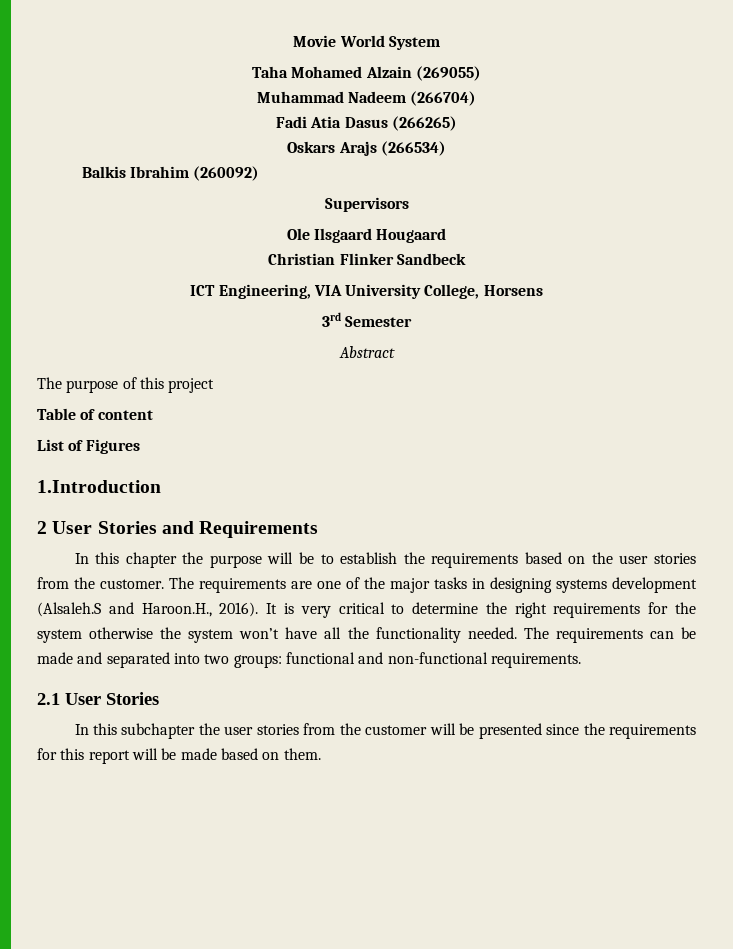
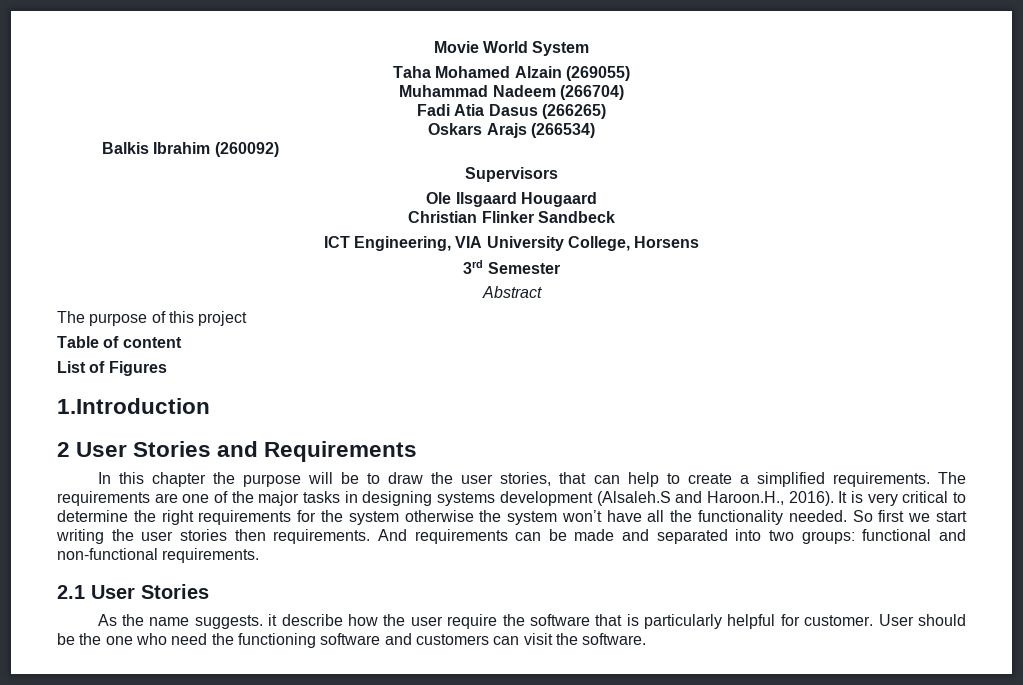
- In this chapter the purpose will be to establish the requirements based on the user stories from the customer.
+ In this chapter the purpose will be to draw the user stories, that can help to create a simplified requirements.
- The requirements can be made and separated into two groups: functional and non-functional requirements.
+ So first we start writing the user stories then requirements. And requirements can be made and separated into two groups: functional and non-functional requirements.
- In this subchapter the user stories from the customer will be presented since the requirements for this report will be made based on them.
+ As the name suggests. it describe how the user require the software that is particularly helpful for customer. User should be the one who need the functioning software and customers can visit the software.

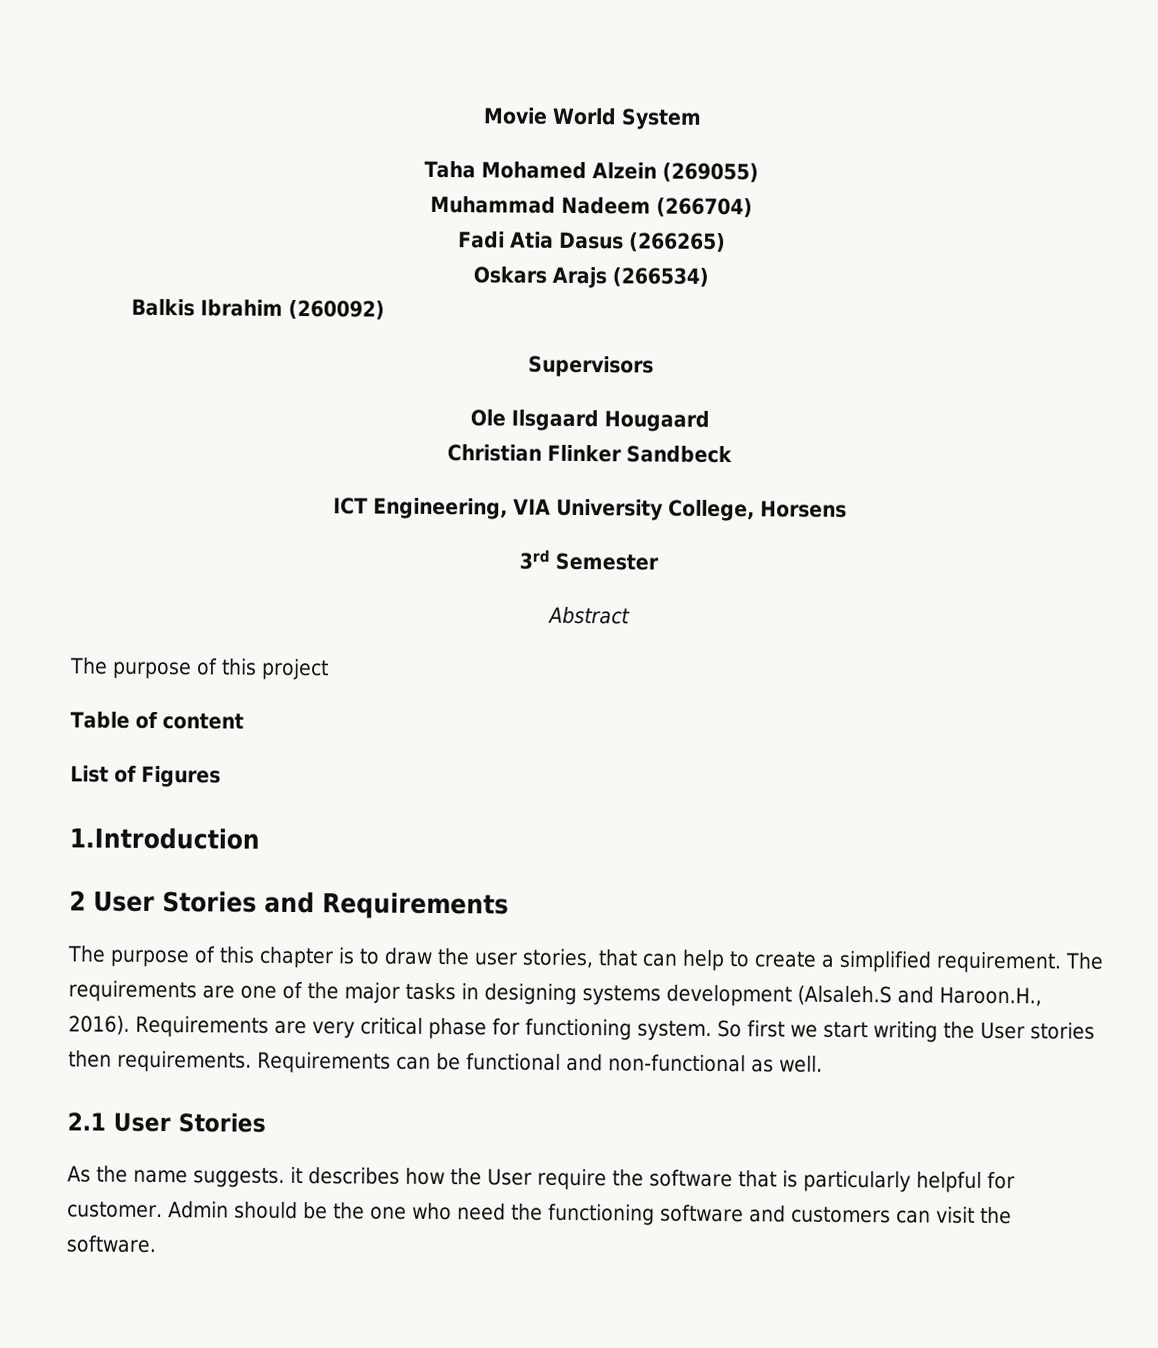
- Taha Mohamed Alzain (269055)
+ Taha Mohamed Alzein (269055)
- In this chapter the purpose will be to draw the user stories, that can help to create a simplified requirements.
+ The purpose of this chapter is to draw the user stories, that can help to create a simplified requirement.
- It is very critical to determine the right requirements for the system otherwise the system won’t have all the functionality needed.
+ Requirements are very critical phase for functioning system.
- So first we start writing the user stories then requirements.
+ So first we start writing the User stories then requirements.
- And requirements can be made and separated into two groups: functional and non-functional requirements.
+ Requirements can be functional and non-functional as well.
- As the name suggests. it describe how the user require the software that is particularly helpful for customer.
+ As the name suggests. it describes how the User require the software that is particularly helpful for customer.
- User should be the one who need the functioning software and customers can visit the software.
+ Admin should be the one who need the functioning software and customers can visit the software.

